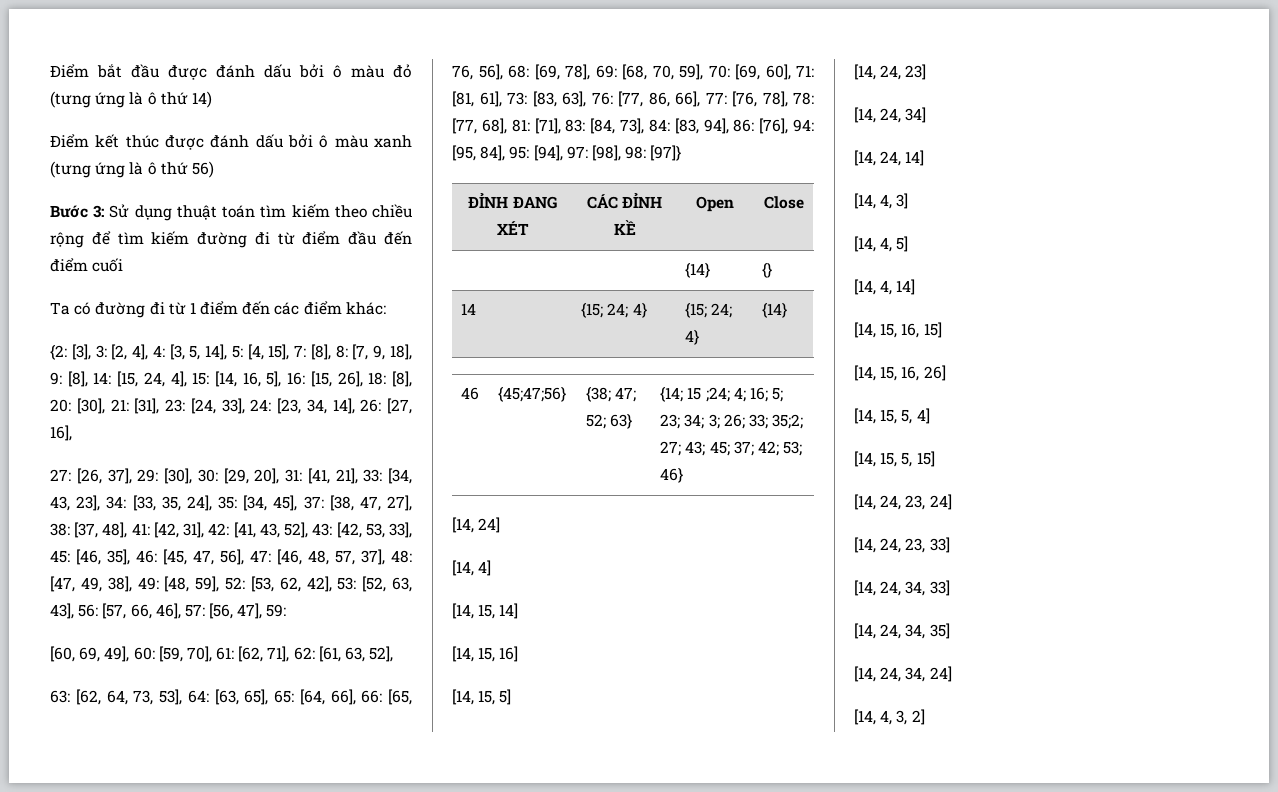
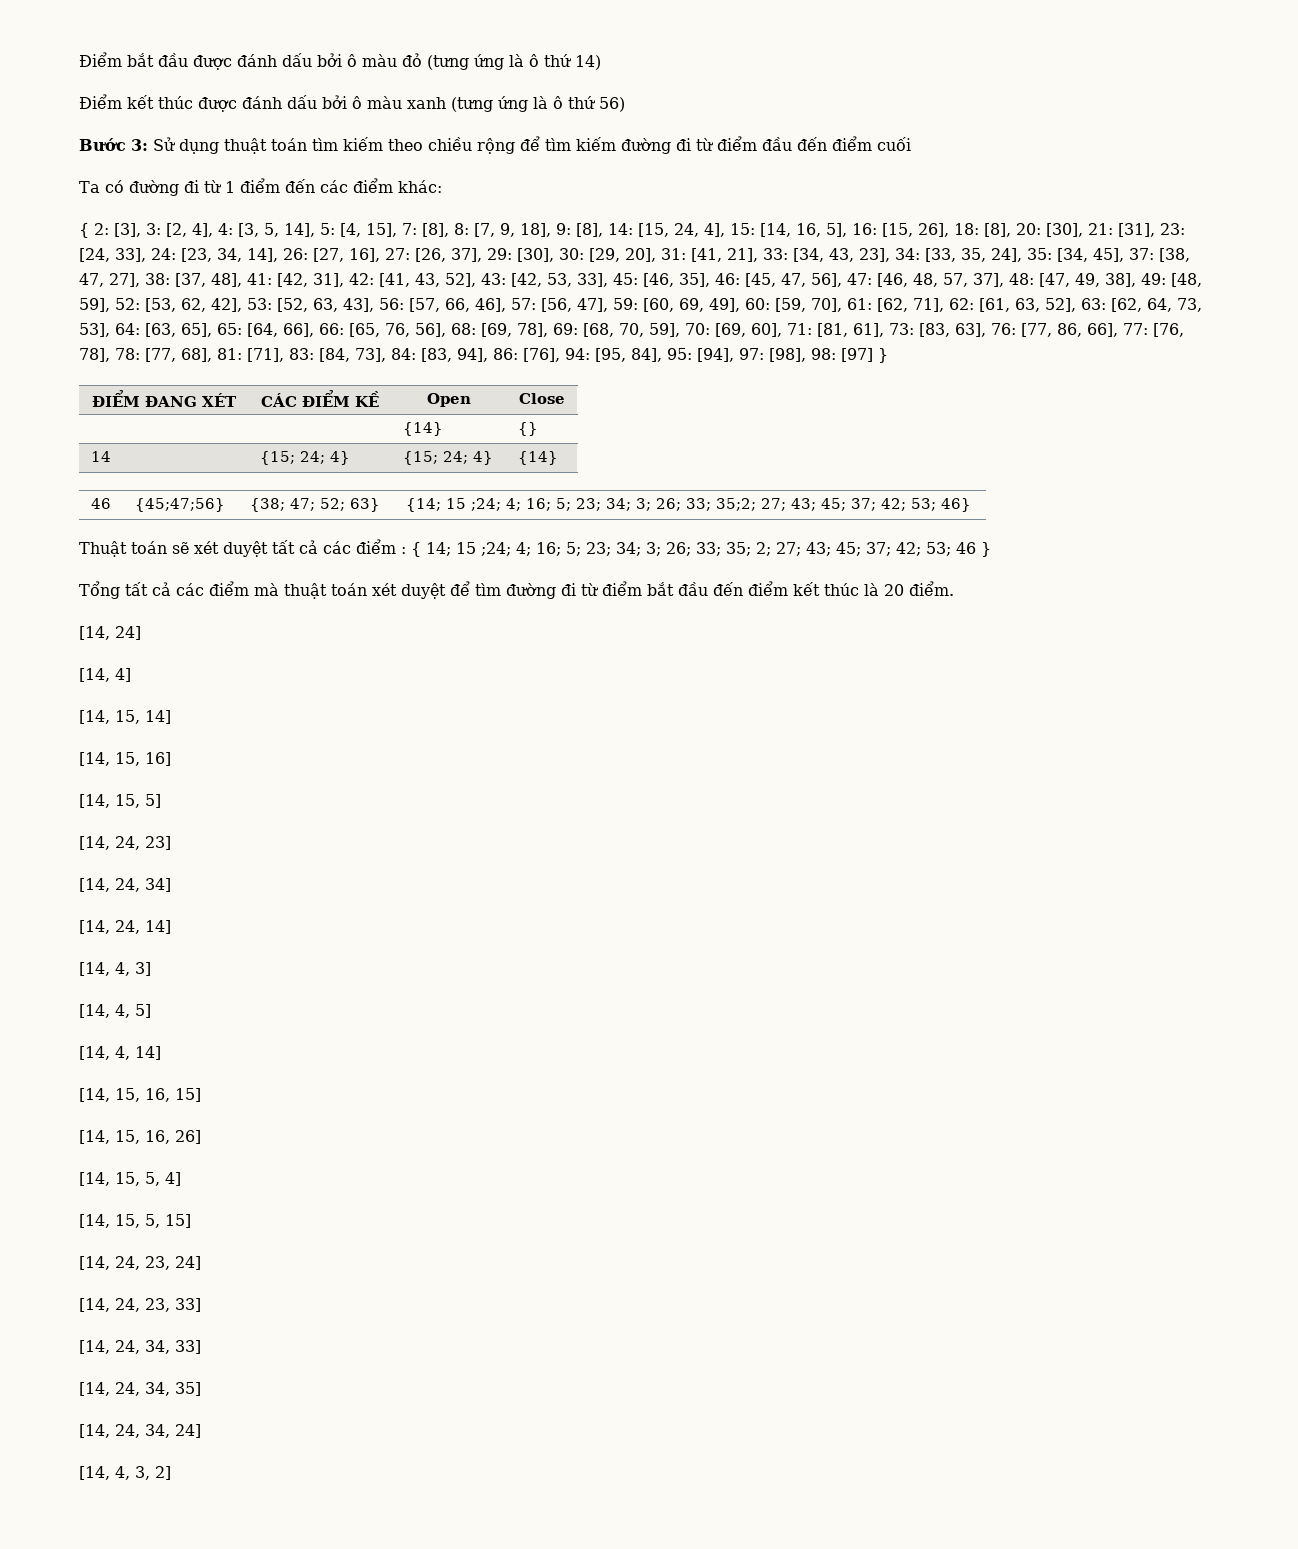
- {2:
+ { 2:
- [27, 16],
- 27:
+ [27, 16], 27:
- [56, 47], 59:
- [60, 69, 49], 60:
+ [56, 47], 59: [60, 69, 49], 60:
- [61, 63, 52],
- 63:
+ [61, 63, 52], 63:
- [97]}
- ĐỈNH ĐANG XÉT | CÁC ĐỈNH KỀ | Open | Close
+ [97] }
+ ĐIỂM ĐANG XÉT | CÁC ĐIỂM KỀ | Open | Close
+ Thuật toán sẽ xét duyệt tất cả các điểm : { 14; 15 ;24; 4; 16; 5; 23; 34; 3; 26; 33; 35; 2; 27; 43; 45; 37; 42; 53; 46 }
+ Tổng tất cả các điểm mà thuật toán xét duyệt để tìm đường đi từ điểm bắt đầu đến điểm kết thúc là 20 điểm.

